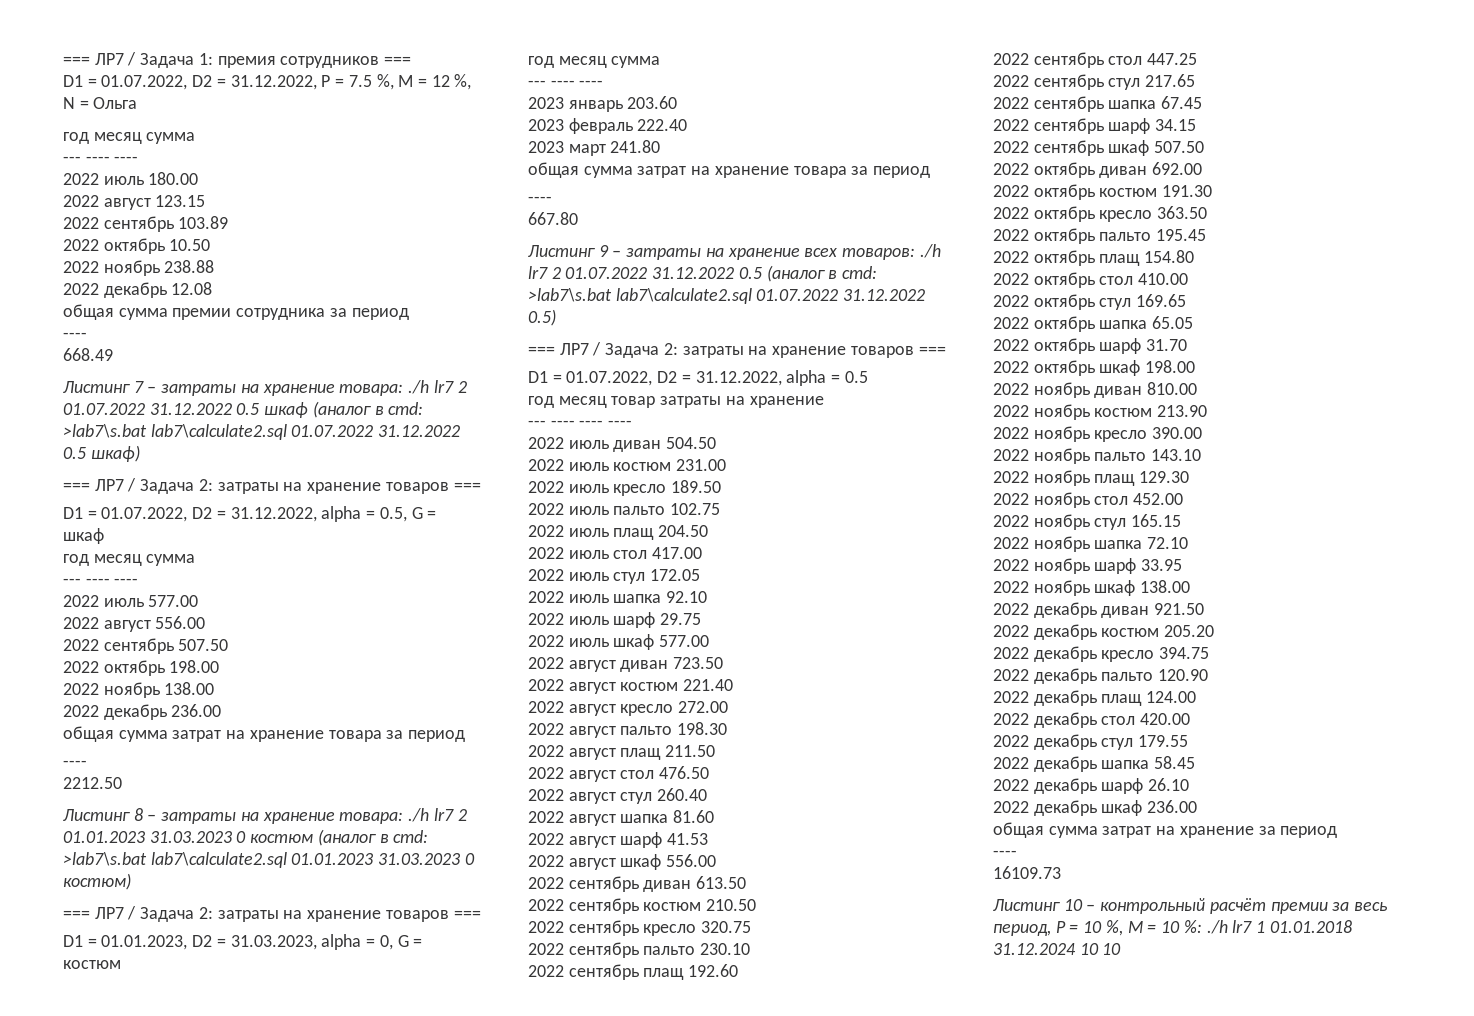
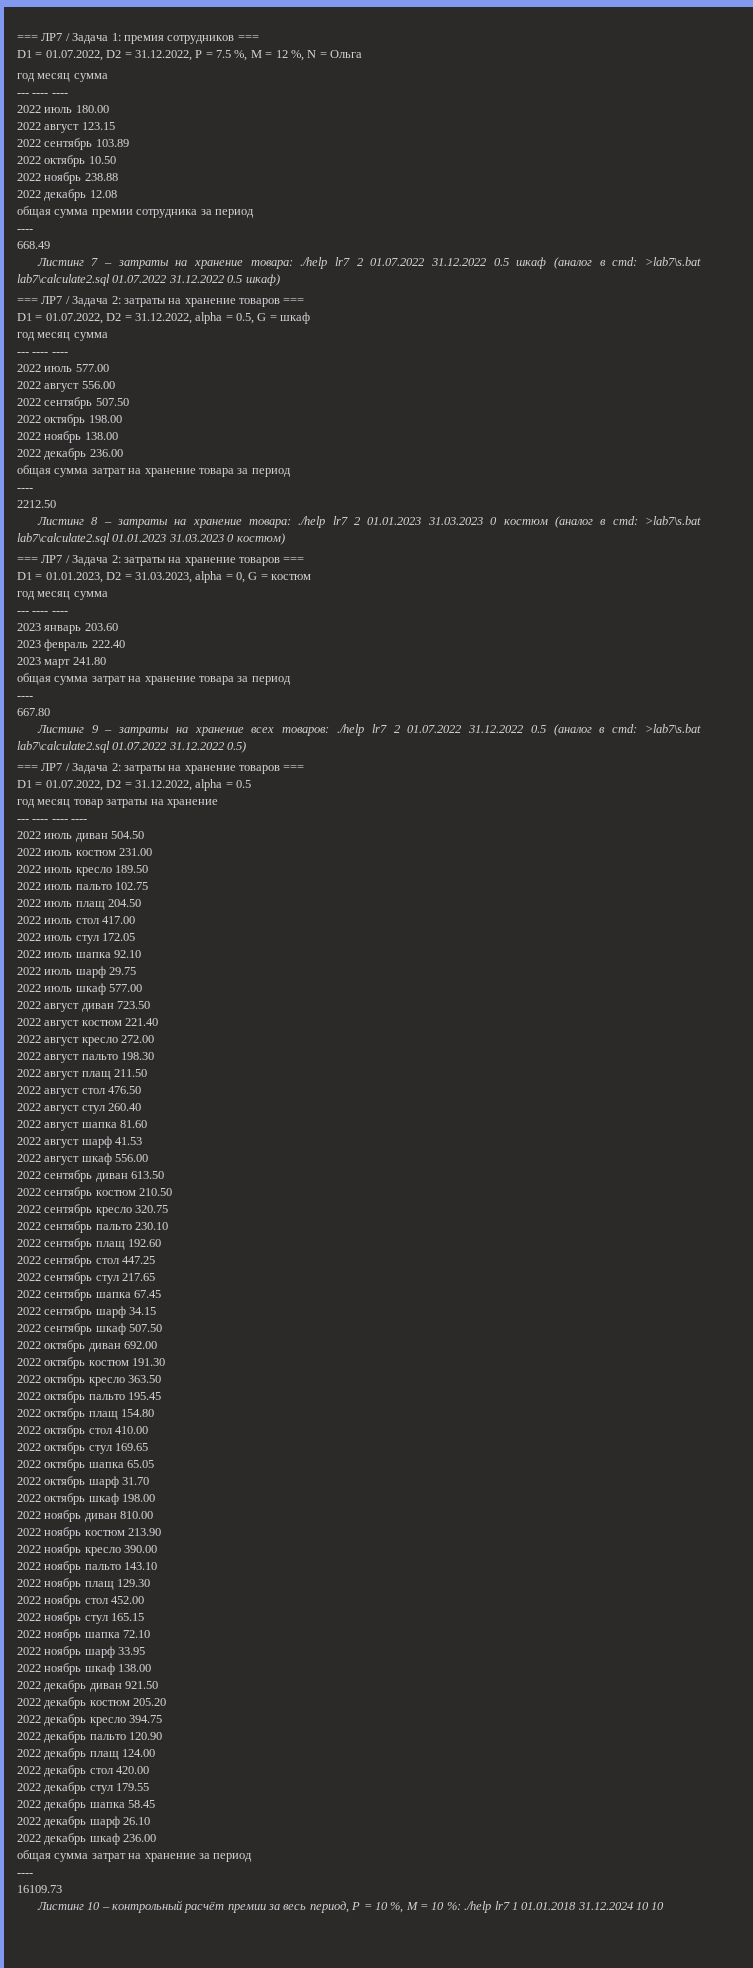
- Листинг 7 – затраты на хранение товара: ./h lr7 2 01.07.2022 31.12.2022 0.5 шкаф (аналог в cmd: >lab7\s.bat lab7\calculate2.sql 01.07.2022 31.12.2022 0.5 шкаф)
+ Листинг 7 – затраты на хранение товара: ./help lr7 2 01.07.2022 31.12.2022 0.5 шкаф (аналог в cmd: >lab7\s.bat lab7\calculate2.sql 01.07.2022 31.12.2022 0.5 шкаф)
- Листинг 8 – затраты на хранение товара: ./h lr7 2 01.01.2023 31.03.2023 0 костюм (аналог в cmd: >lab7\s.bat lab7\calculate2.sql 01.01.2023 31.03.2023 0 костюм)
+ Листинг 8 – затраты на хранение товара: ./help lr7 2 01.01.2023 31.03.2023 0 костюм (аналог в cmd: >lab7\s.bat lab7\calculate2.sql 01.01.2023 31.03.2023 0 костюм)
- Листинг 9 – затраты на хранение всех товаров: ./h lr7 2 01.07.2022 31.12.2022 0.5 (аналог в cmd: >lab7\s.bat lab7\calculate2.sql 01.07.2022 31.12.2022 0.5)
+ Листинг 9 – затраты на хранение всех товаров: ./help lr7 2 01.07.2022 31.12.2022 0.5 (аналог в cmd: >lab7\s.bat lab7\calculate2.sql 01.07.2022 31.12.2022 0.5)
- Листинг 10 – контрольный расчёт премии за весь период, P = 10 %, M = 10 %: ./h lr7 1 01.01.2018 31.12.2024 10 10
+ Листинг 10 – контрольный расчёт премии за весь период, P = 10 %, M = 10 %: ./help lr7 1 01.01.2018 31.12.2024 10 10

